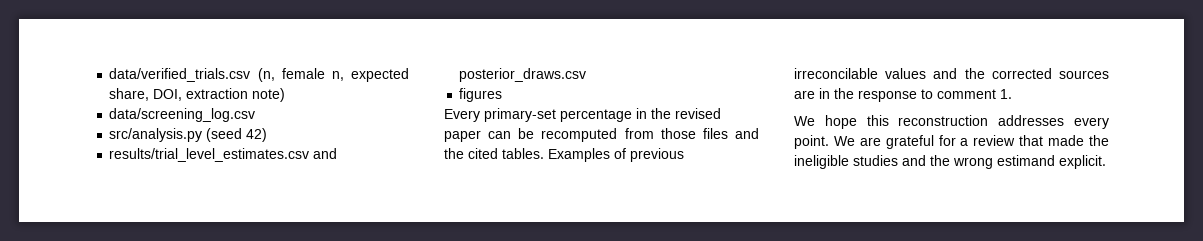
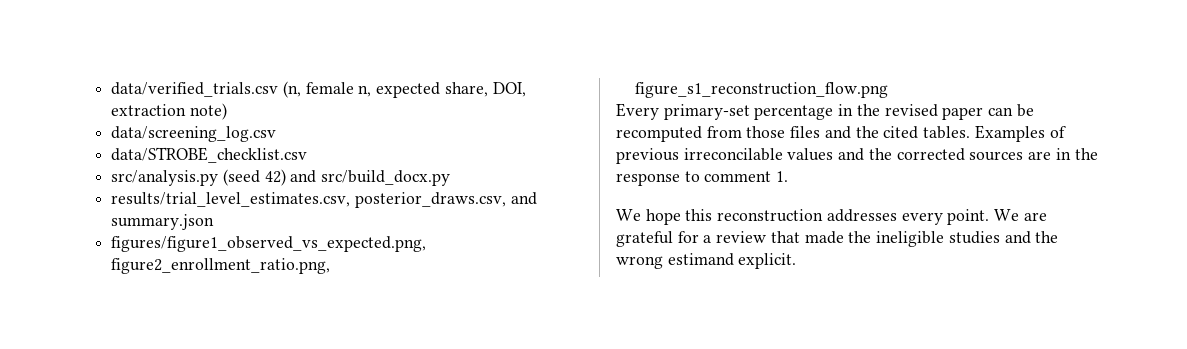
+ data/STROBE_checklist.csv
- src/analysis.py (seed 42)
- results/trial_level_estimates.csv and posterior_draws.csv
- figures
+ src/analysis.py (seed 42) and src/build_docx.py
+ results/trial_level_estimates.csv, posterior_draws.csv, and summary.json
+ figures/figure1_observed_vs_expected.png, figure2_enrollment_ratio.png, figure_s1_reconstruction_flow.png

